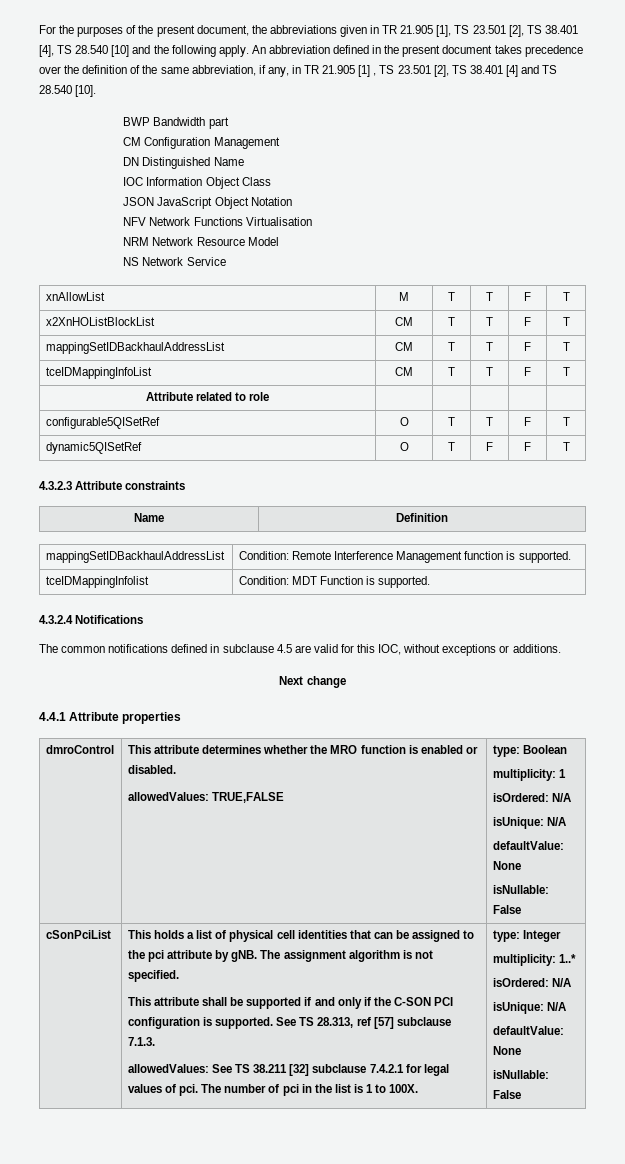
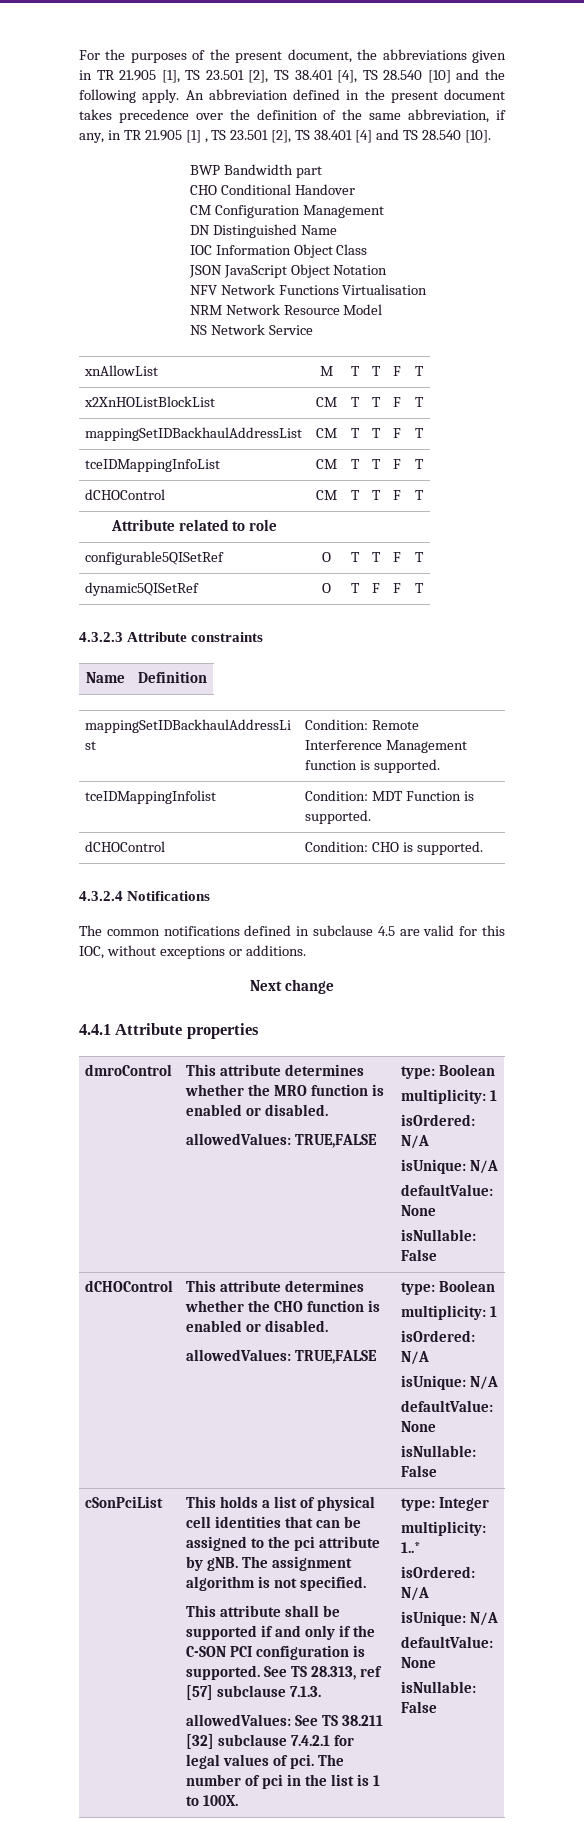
+ CHO Conditional Handover
+ dCHOControl | CM | T | T | F | T
+ dCHOControl | Condition: CHO is supported.
+ dCHOControl | This attribute determines whether the CHO function is enabled or disabled.
+ allowedValues: TRUE,FALSE | type: Boolean
+ multiplicity: 1
+ isOrdered: N/A
+ isUnique: N/A
+ defaultValue: None
+ isNullable: False

